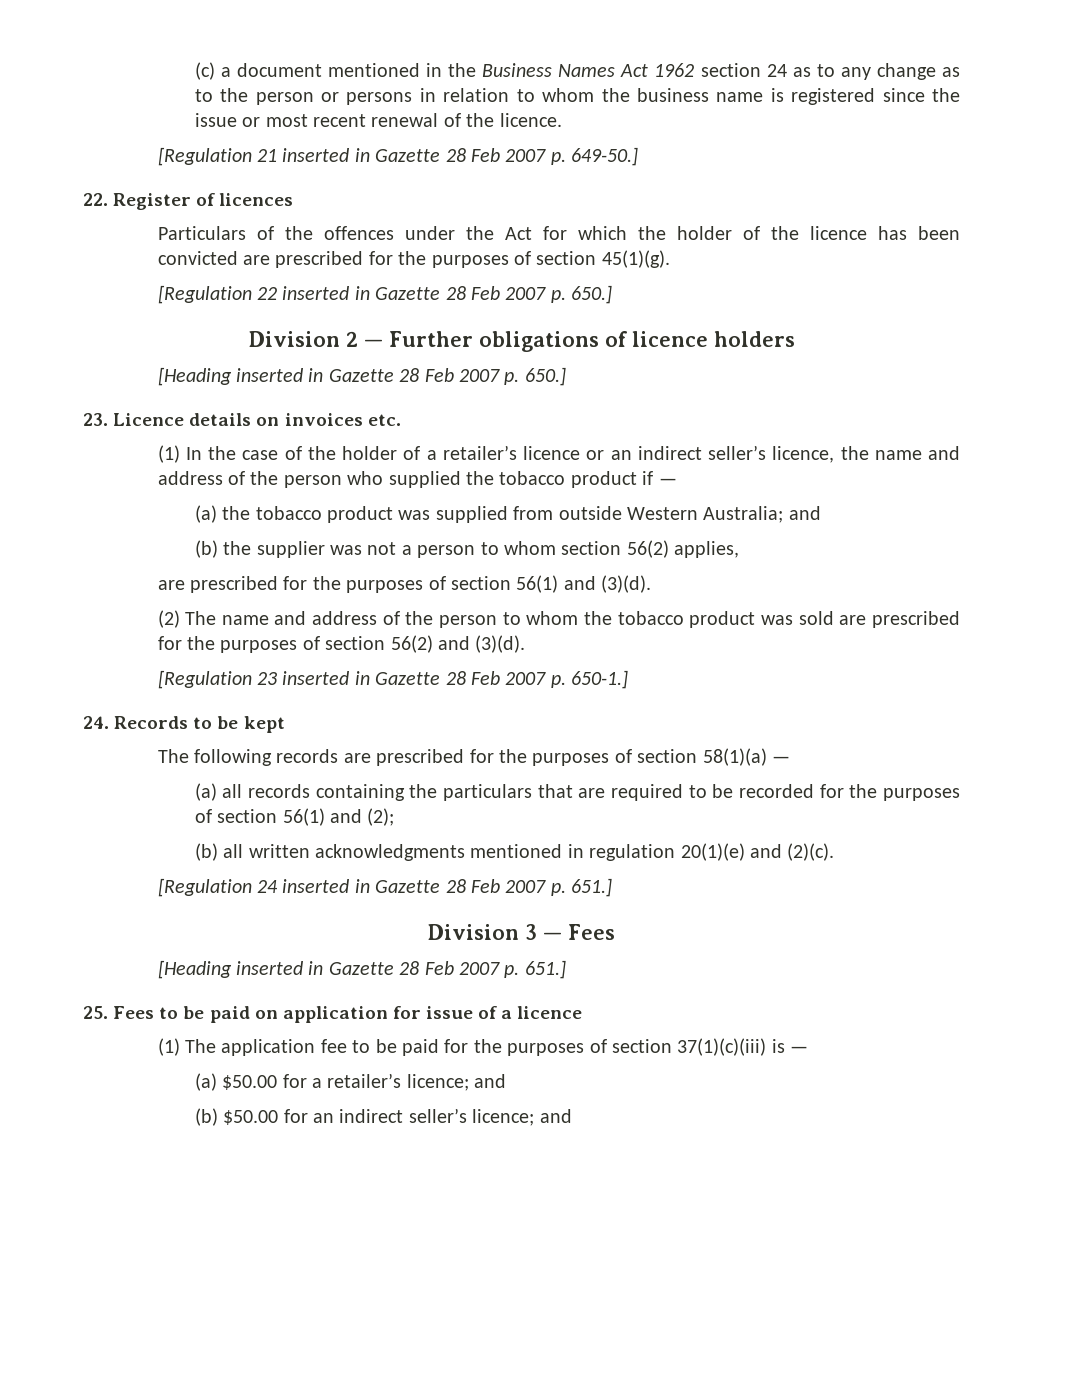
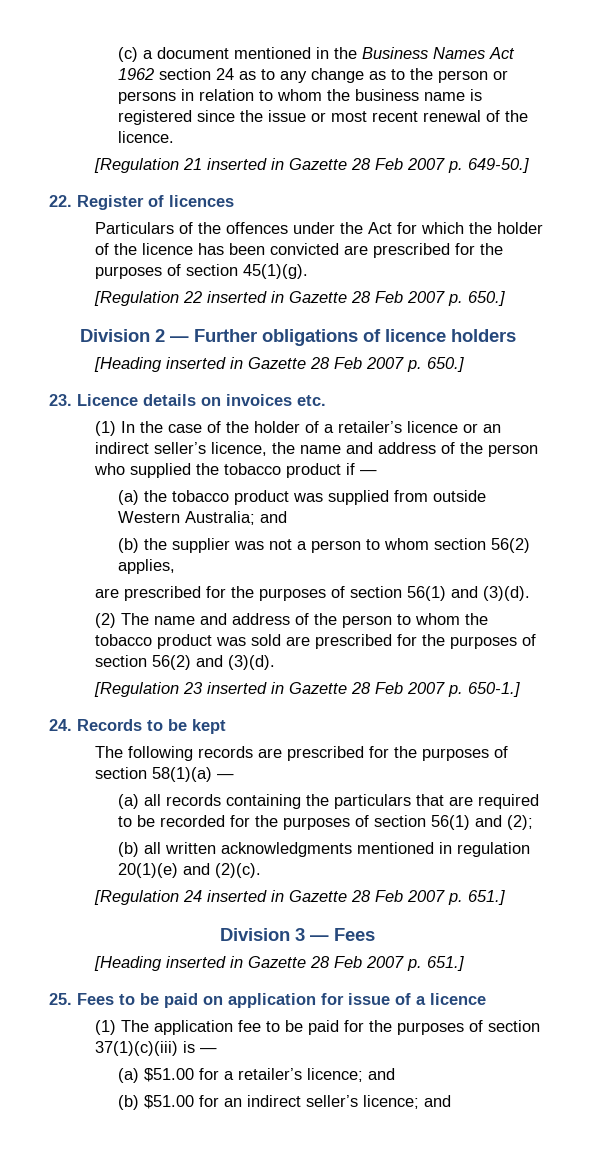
- (a) $50.00 for a retailer’s licence; and
+ (a) $51.00 for a retailer’s licence; and
- (b) $50.00 for an indirect seller’s licence; and
+ (b) $51.00 for an indirect seller’s licence; and

